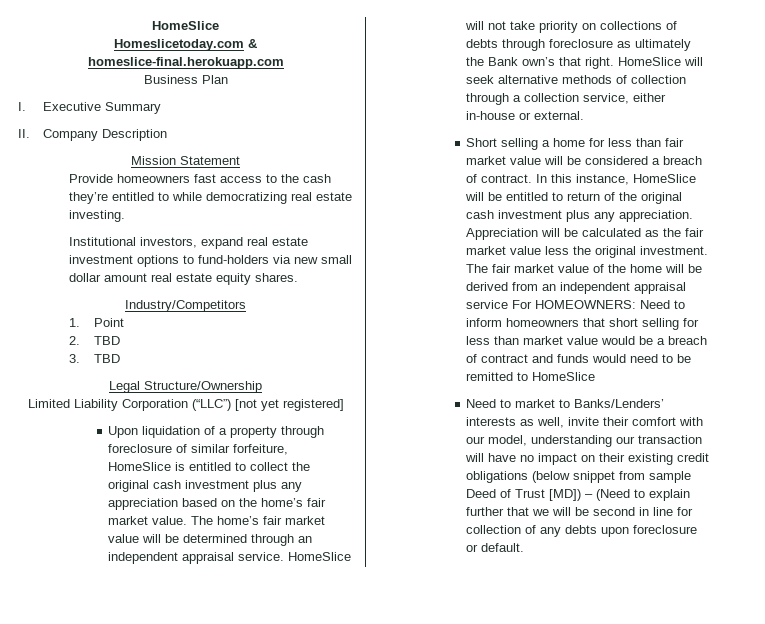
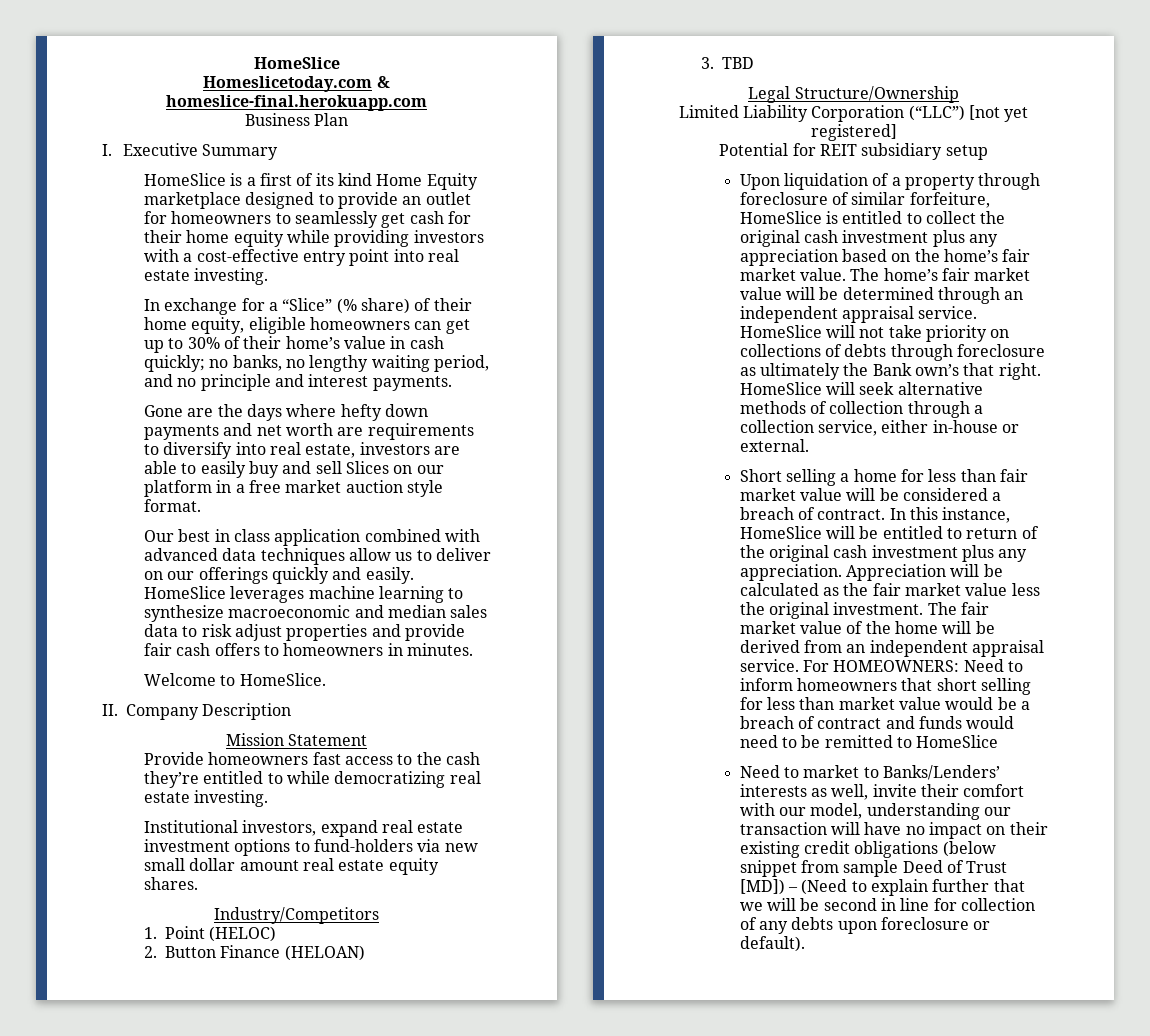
+ HomeSlice is a first of its kind Home Equity marketplace designed to provide an outlet for homeowners to seamlessly get cash for their home equity while providing investors with a cost-effective entry point into real estate investing.
+ In exchange for a “Slice” (% share) of their home equity, eligible homeowners can get up to 30% of their home’s value in cash quickly; no banks, no lengthy waiting period, and no principle and interest payments.
+ Gone are the days where hefty down payments and net worth are requirements to diversify into real estate, investors are able to easily buy and sell Slices on our platform in a free market auction style format.
+ Our best in class application combined with advanced data techniques allow us to deliver on our offerings quickly and easily. HomeSlice leverages machine learning to synthesize macroeconomic and median sales data to risk adjust properties and provide fair cash offers to homeowners in minutes.
+ Welcome to HomeSlice.
- 1. Point
+ 1. Point (HELOC)
- 2. TBD
+ 2. Button Finance (HELOAN)
+ Potential for REIT subsidiary setup
- The fair market value of the home will be derived from an independent appraisal service For HOMEOWNERS: Need to inform homeowners that short selling for less than market value would be a breach of contract and funds would need to be remitted to HomeSlice
+ The fair market value of the home will be derived from an independent appraisal service. For HOMEOWNERS: Need to inform homeowners that short selling for less than market value would be a breach of contract and funds would need to be remitted to HomeSlice
- Need to market to Banks/Lenders’ interests as well, invite their comfort with our model, understanding our transaction will have no impact on their existing credit obligations (below snippet from sample Deed of Trust [MD]) – (Need to explain further that we will be second in line for collection of any debts upon foreclosure or default.
+ Need to market to Banks/Lenders’ interests as well, invite their comfort with our model, understanding our transaction will have no impact on their existing credit obligations (below snippet from sample Deed of Trust [MD]) – (Need to explain further that we will be second in line for collection of any debts upon foreclosure or default).

